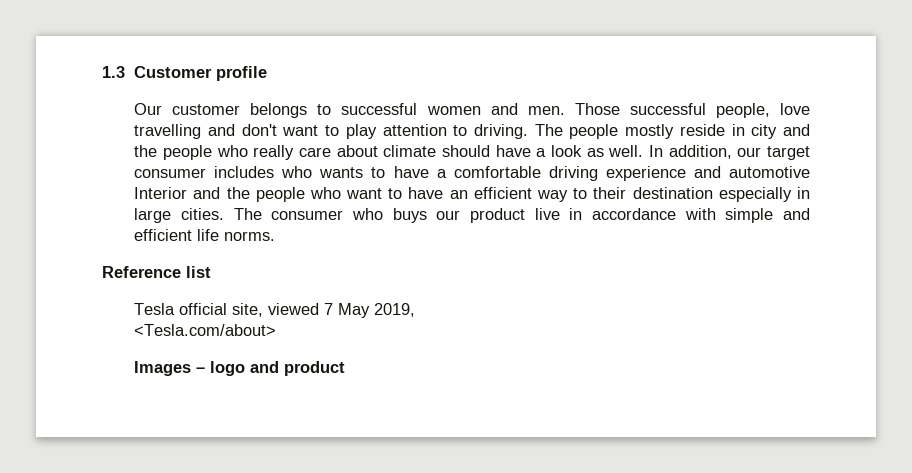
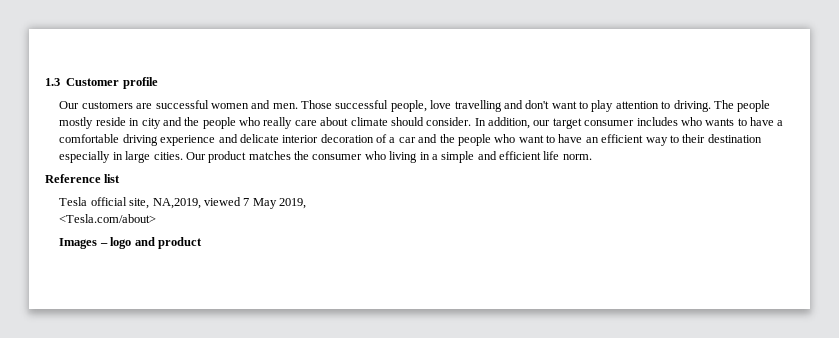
- Our customer belongs to successful women and men.
+ Our customers are successful women and men.
- The people mostly reside in city and the people who really care about climate should have a look as well.
+ The people mostly reside in city and the people who really care about climate should consider.
- In addition, our target consumer includes who wants to have a comfortable driving experience and automotive Interior and the people who want to have an efficient way to their destination especially in large cities.
+ In addition, our target consumer includes who wants to have a comfortable driving experience and delicate interior decoration of a car and the people who want to have an efficient way to their destination especially in large cities.
- The consumer who buys our product live in accordance with simple and efficient life norms.
+ Our product matches the consumer who living in a simple and efficient life norm.
- Tesla official site, viewed 7 May 2019,
+ Tesla official site, NA,2019, viewed 7 May 2019,

